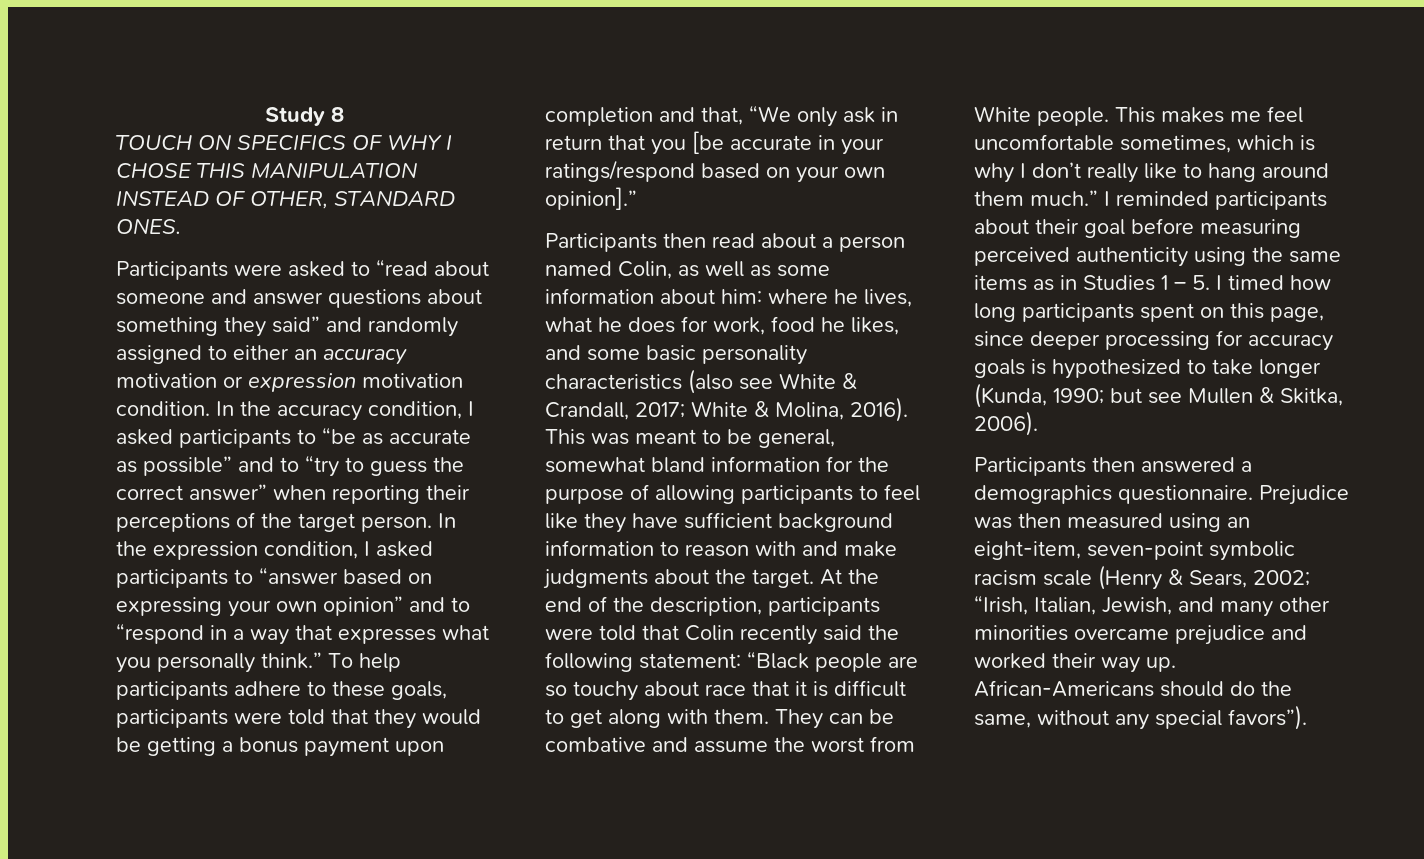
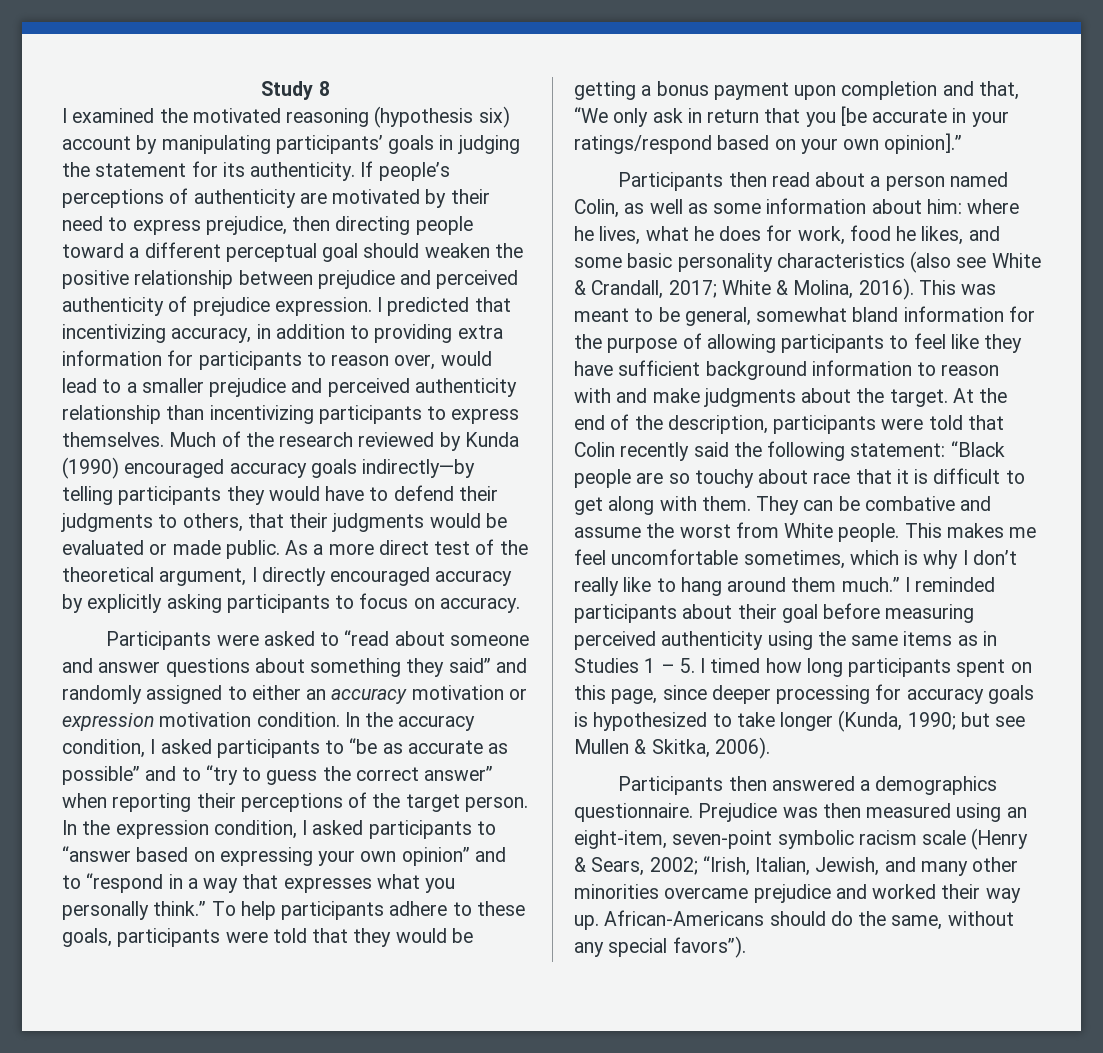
- TOUCH ON SPECIFICS OF WHY I CHOSE THIS MANIPULATION INSTEAD OF OTHER, STANDARD ONES.
+ I examined the motivated reasoning (hypothesis six) account by manipulating participants’ goals in judging the statement for its authenticity. If people’s perceptions of authenticity are motivated by their need to express prejudice, then directing people toward a different perceptual goal should weaken the positive relationship between prejudice and perceived authenticity of prejudice expression. I predicted that incentivizing accuracy, in addition to providing extra information for participants to reason over, would lead to a smaller prejudice and perceived authenticity relationship than incentivizing participants to express themselves. Much of the research reviewed by Kunda (1990) encouraged accuracy goals indirectly—by telling participants they would have to defend their judgments to others, that their judgments would be evaluated or made public. As a more direct test of the theoretical argument, I directly encouraged accuracy by explicitly asking participants to focus on accuracy.

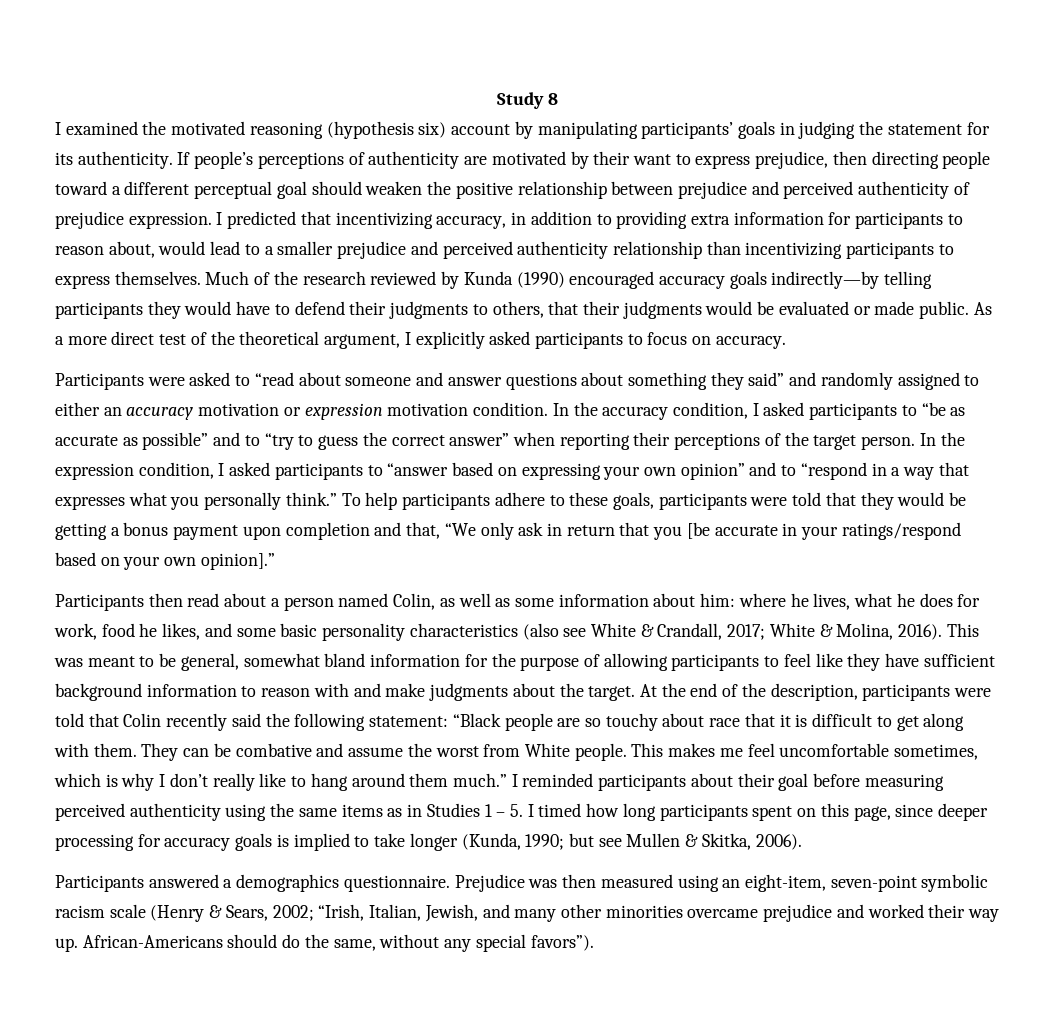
- If people’s perceptions of authenticity are motivated by their need to express prejudice, then directing people toward a different perceptual goal should weaken the positive relationship between prejudice and perceived authenticity of prejudice expression.
+ If people’s perceptions of authenticity are motivated by their want to express prejudice, then directing people toward a different perceptual goal should weaken the positive relationship between prejudice and perceived authenticity of prejudice expression.
- I predicted that incentivizing accuracy, in addition to providing extra information for participants to reason over, would lead to a smaller prejudice and perceived authenticity relationship than incentivizing participants to express themselves.
+ I predicted that incentivizing accuracy, in addition to providing extra information for participants to reason about, would lead to a smaller prejudice and perceived authenticity relationship than incentivizing participants to express themselves.
- As a more direct test of the theoretical argument, I directly encouraged accuracy by explicitly asking participants to focus on accuracy.
+ As a more direct test of the theoretical argument, I explicitly asked participants to focus on accuracy.
- I reminded participants about their goal before measuring perceived authenticity using the same items as in Studies 1 – 5. I timed how long participants spent on this page, since deeper processing for accuracy goals is hypothesized to take longer (Kunda, 1990; but see Mullen & Skitka, 2006).
+ I reminded participants about their goal before measuring perceived authenticity using the same items as in Studies 1 – 5. I timed how long participants spent on this page, since deeper processing for accuracy goals is implied to take longer (Kunda, 1990; but see Mullen & Skitka, 2006).
- Participants then answered a demographics questionnaire.
+ Participants answered a demographics questionnaire.

